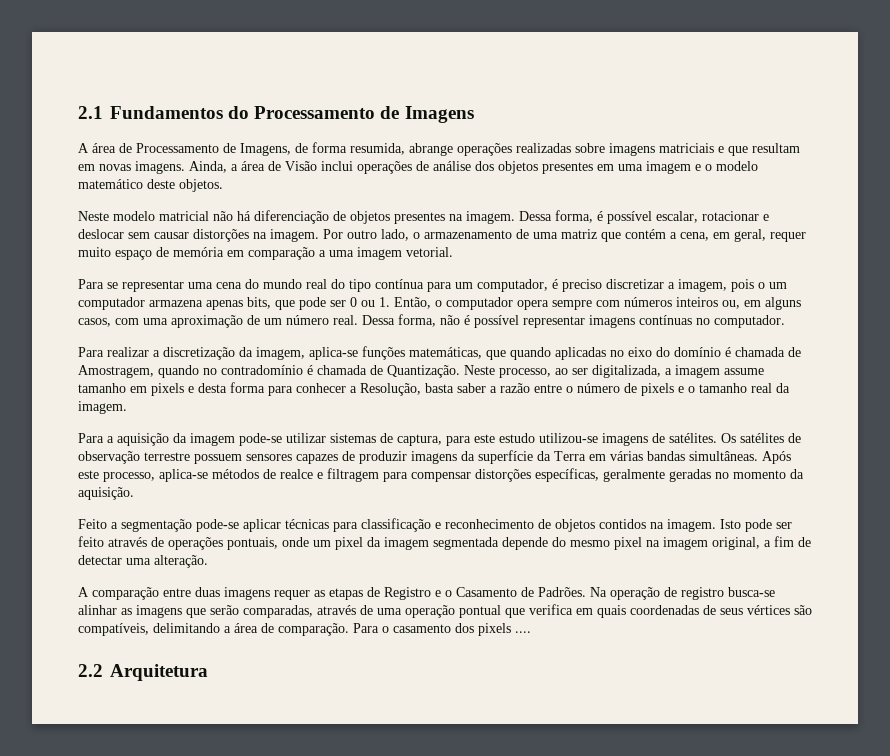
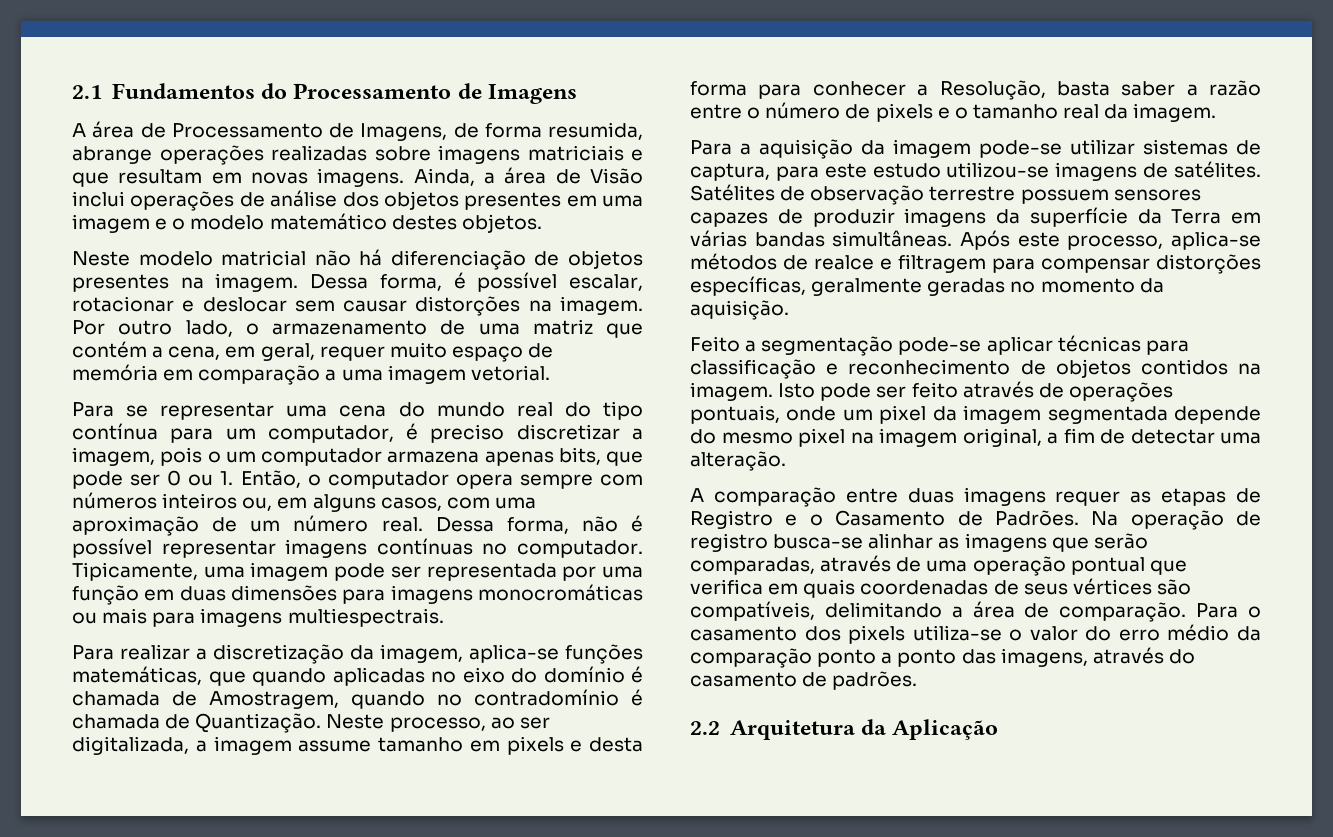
- Ainda, a área de Visão inclui operações de análise dos objetos presentes em uma imagem e o modelo matemático deste objetos.
+ Ainda, a área de Visão inclui operações de análise dos objetos presentes em uma imagem e o modelo matemático destes objetos.
+ Tipicamente, uma imagem pode ser representada por uma função em duas dimensões para imagens monocromáticas ou mais para imagens multiespectrais.
- Os satélites de observação terrestre possuem sensores capazes de produzir imagens da superfície da Terra em várias bandas simultâneas.
+ Satélites de observação terrestre possuem sensores capazes de produzir imagens da superfície da Terra em várias bandas simultâneas.
- Para o casamento dos pixels ....
+ Para o casamento dos pixels utiliza-se o valor do erro médio da comparação ponto a ponto das imagens, através do casamento de padrões.
- 2.2 Arquitetura
+ 2.2 Arquitetura da Aplicação

